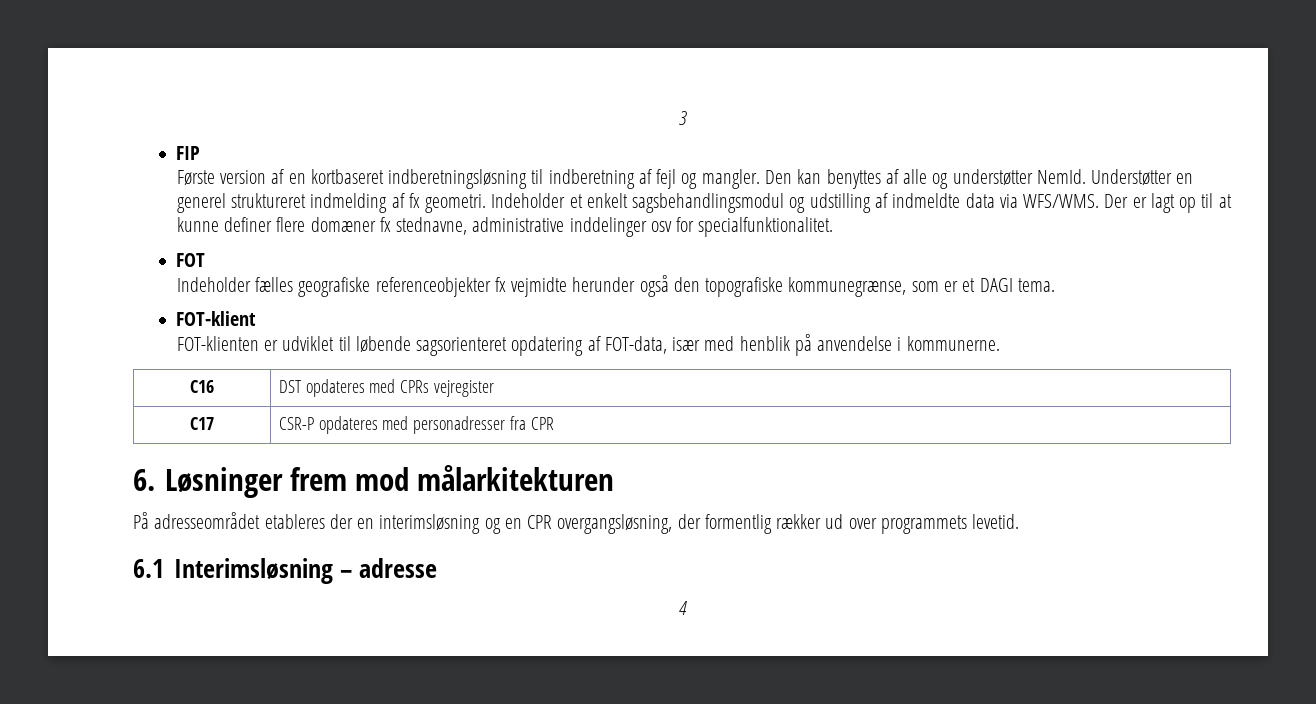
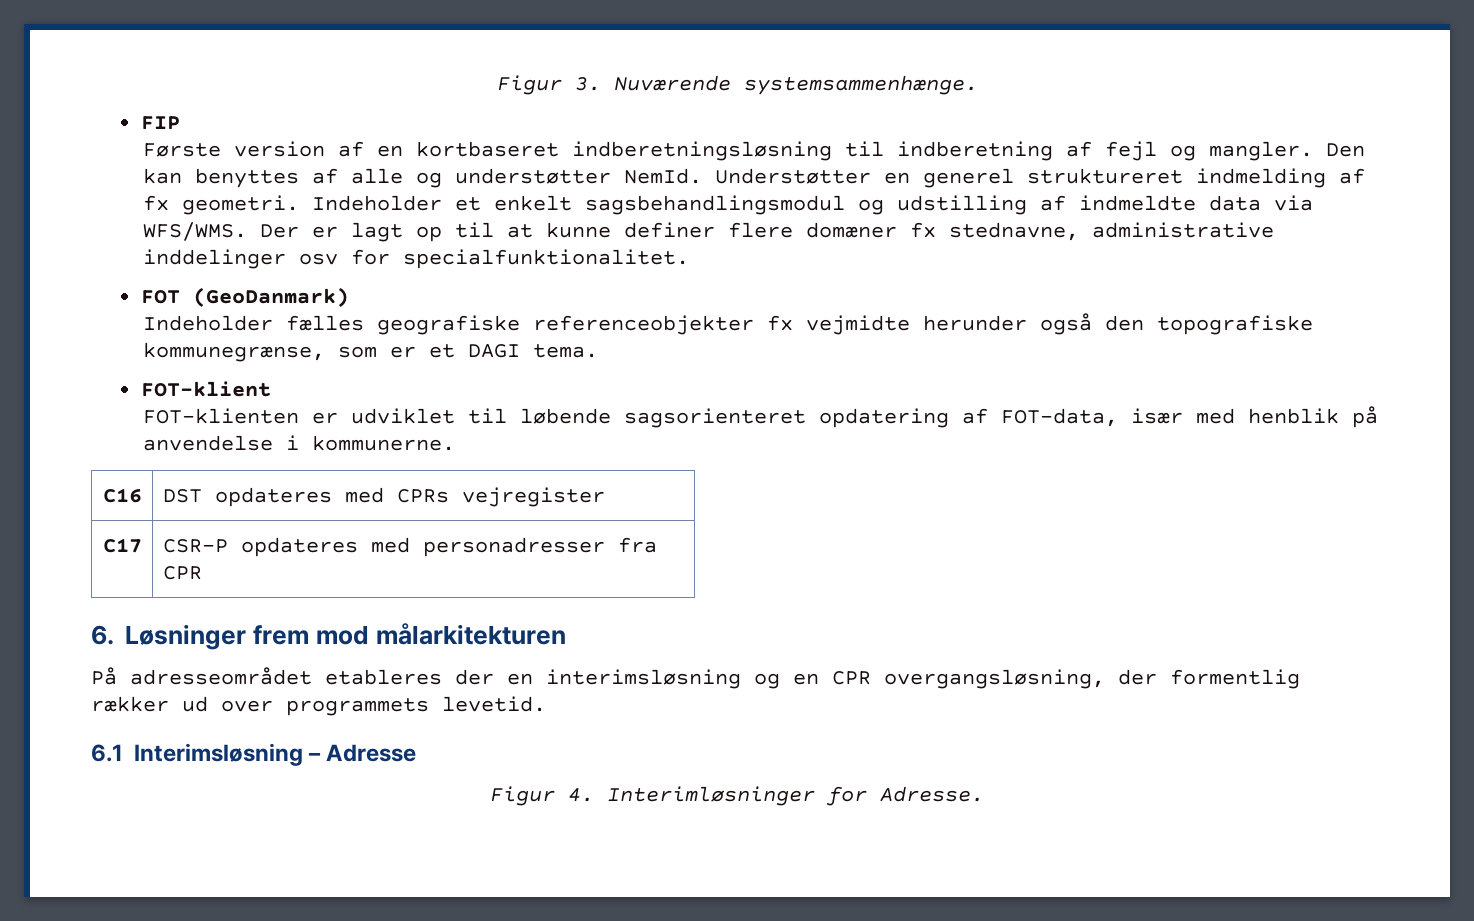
- 3
+ Figur 3. Nuværende systemsammenhænge.
- FOT
+ FOT (GeoDanmark)
- 6.1 Interimsløsning – adresse
- 4
+ 6.1 Interimsløsning – Adresse
+ Figur 4. Interimløsninger for Adresse.

